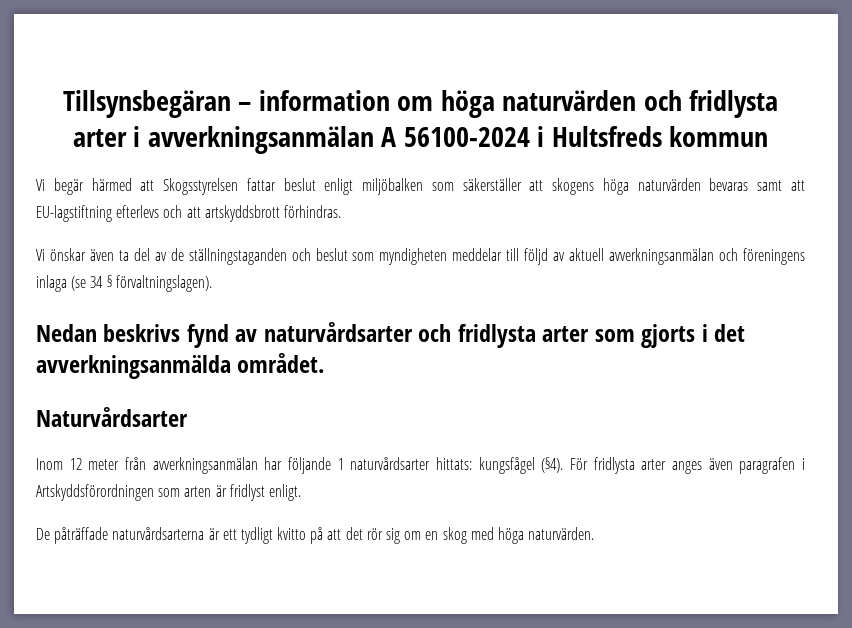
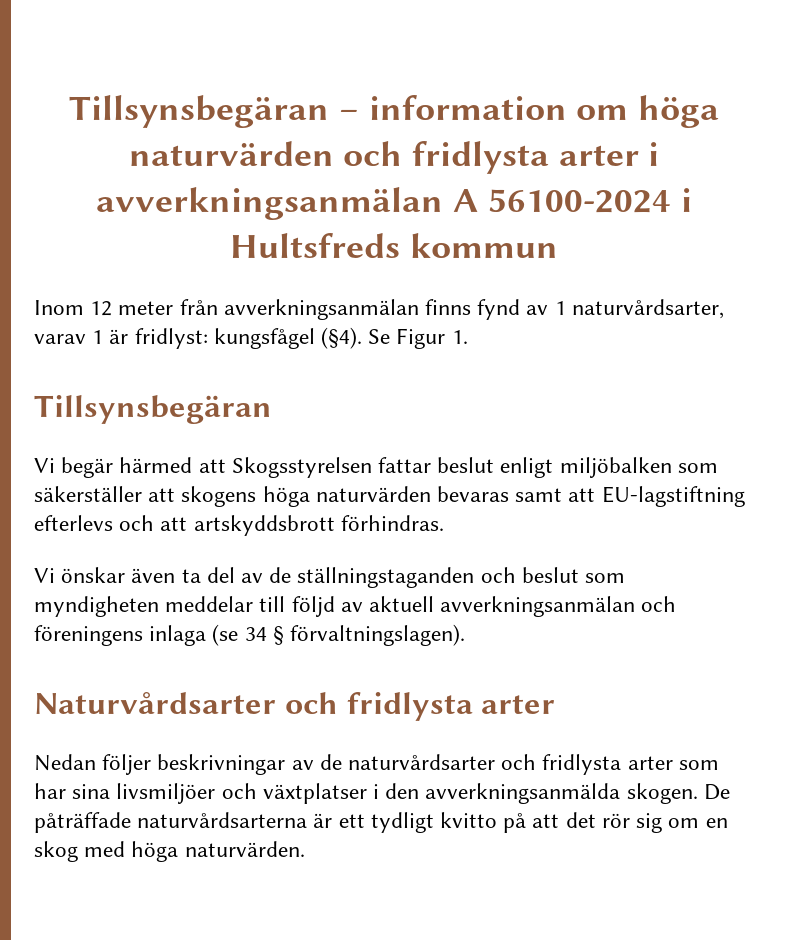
+ Inom 12 meter från avverkningsanmälan finns fynd av 1 naturvårdsarter, varav 1 är fridlyst: kungsfågel (§4). Se Figur 1.
+ Tillsynsbegäran
- Nedan beskrivs fynd av naturvårdsarter och fridlysta arter som gjorts i det avverkningsanmälda området.
- Naturvårdsarter
- Inom 12 meter från avverkningsanmälan har följande 1 naturvårdsarter hittats: kungsfågel (§4). För fridlysta arter anges även paragrafen i Artskyddsförordningen som arten är fridlyst enligt.
- De påträffade naturvårdsarterna är ett tydligt kvitto på att det rör sig om en skog med höga naturvärden.
+ Naturvårdsarter och fridlysta arter
+ Nedan följer beskrivningar av de naturvårdsarter och fridlysta arter som har sina livsmiljöer och växtplatser i den avverkningsanmälda skogen. De påträffade naturvårdsarterna är ett tydligt kvitto på att det rör sig om en skog med höga naturvärden.

